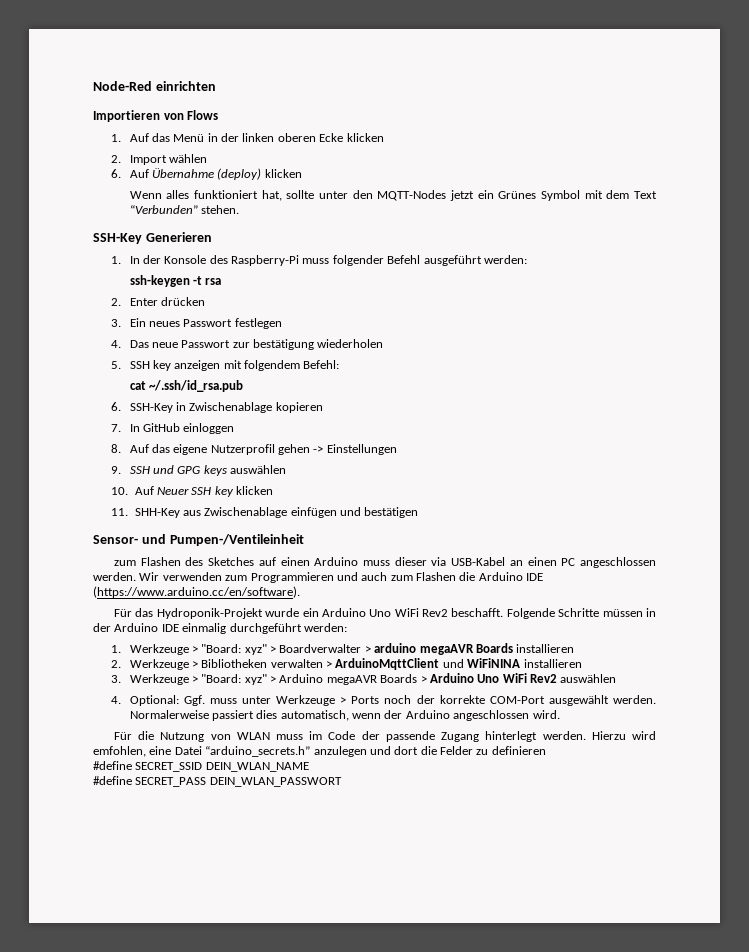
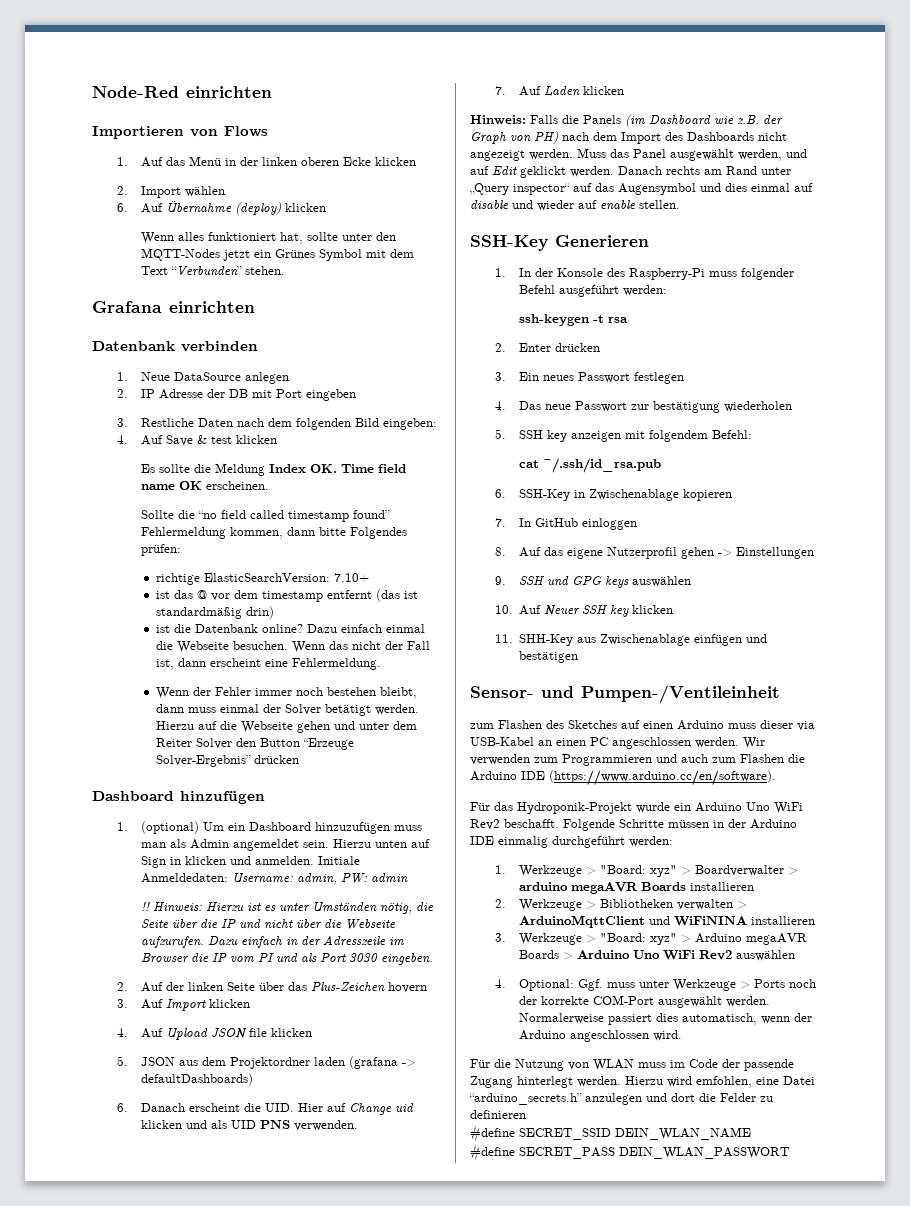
+ Grafana einrichten
+ Datenbank verbinden
+ 1. Neue DataSource anlegen
+ 2. IP Adresse der DB mit Port eingeben
+ 3. Restliche Daten nach dem folgenden Bild eingeben:
+ 4. Auf Save & test klicken
+ Es sollte die Meldung Index OK. Time field name OK erscheinen.
+ Sollte die “no field called timestamp found” Fehlermeldung kommen, dann bitte Folgendes prüfen:
+ richtige ElasticSearchVersion: 7.10+
+ ist das @ vor dem timestamp entfernt (das ist standardmäßig drin)
+ ist die Datenbank online? Dazu einfach einmal die Webseite besuchen. Wenn das nicht der Fall ist, dann erscheint eine Fehlermeldung.
+ Wenn der Fehler immer noch bestehen bleibt, dann muss einmal der Solver betätigt werden. Hierzu auf die Webseite gehen und unter dem Reiter Solver den Button “Erzeuge Solver-Ergebnis” drücken
+ Dashboard hinzufügen
+ 1. (optional) Um ein Dashboard hinzuzufügen muss man als Admin angemeldet sein. Hierzu unten auf Sign in klicken und anmelden. Initiale Anmeldedaten: Username: admin, PW: admin
+ !! Hinweis: Hierzu ist es unter Umständen nötig, die Seite über die IP und nicht über die Webseite aufzurufen. Dazu einfach in der Adresszeile im Browser die IP vom PI und als Port 3030 eingeben.
+ 2. Auf der linken Seite über das Plus-Zeichen hovern
+ 3. Auf Import klicken
+ 4. Auf Upload JSON file klicken
+ 5. JSON aus dem Projektordner laden (grafana -> defaultDashboards)
+ 6. Danach erscheint die UID. Hier auf Change uid klicken und als UID PNS verwenden.
+ 7. Auf Laden klicken
+ Hinweis: Falls die Panels (im Dashboard wie z.B. der Graph von PH) nach dem Import des Dashboards nicht angezeigt werden. Muss das Panel ausgewählt werden, und auf Edit geklickt werden. Danach rechts am Rand unter „Query inspector“ auf das Augensymbol und dies einmal auf disable und wieder auf enable stellen.

